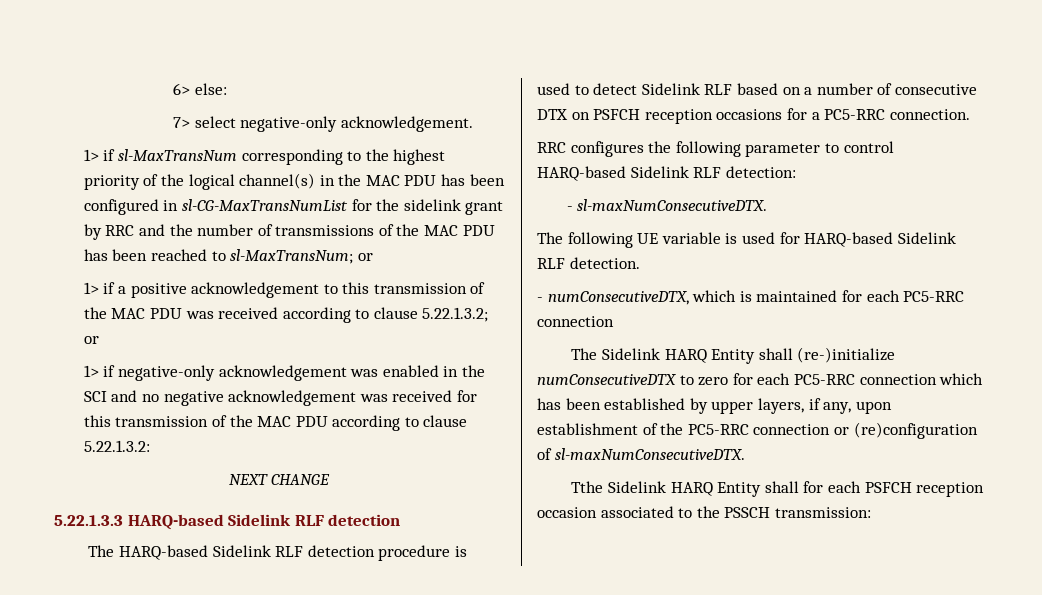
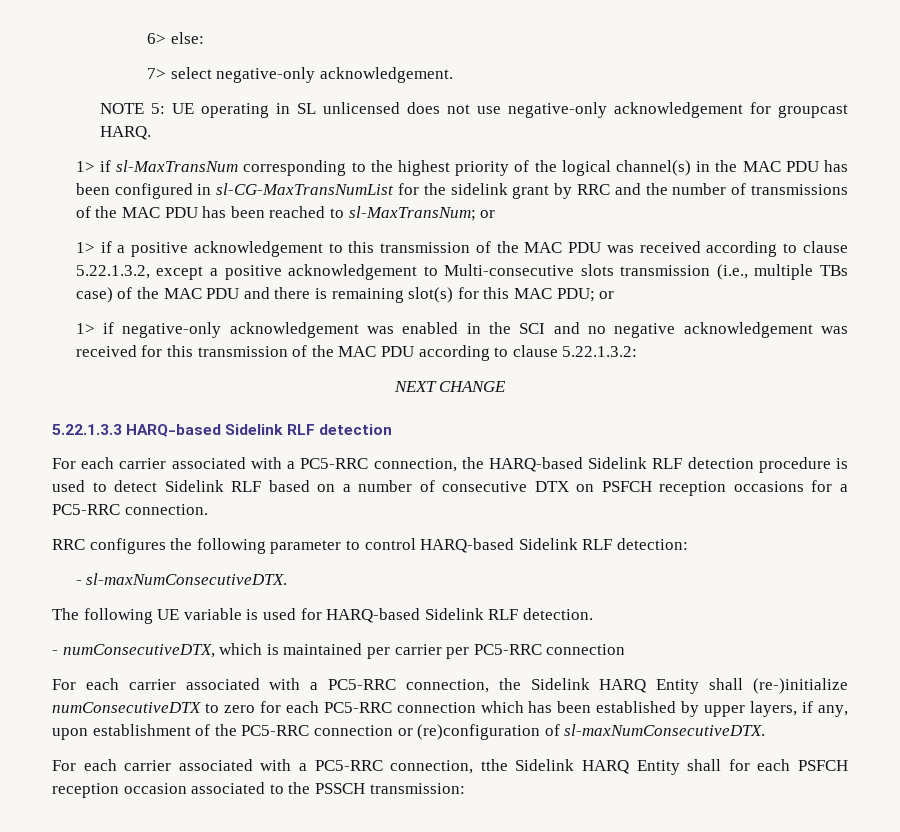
+ NOTE 5: UE operating in SL unlicensed does not use negative-only acknowledgement for groupcast HARQ.
- 1> if a positive acknowledgement to this transmission of the MAC PDU was received according to clause 5.22.1.3.2; or
+ 1> if a positive acknowledgement to this transmission of the MAC PDU was received according to clause 5.22.1.3.2, except a positive acknowledgement to Multi-consecutive slots transmission (i.e., multiple TBs case) of the MAC PDU and there is remaining slot(s) for this MAC PDU; or
- The HARQ-based Sidelink RLF detection procedure is used to detect Sidelink RLF based on a number of consecutive DTX on PSFCH reception occasions for a PC5-RRC connection.
+ For each carrier associated with a PC5-RRC connection, the HARQ-based Sidelink RLF detection procedure is used to detect Sidelink RLF based on a number of consecutive DTX on PSFCH reception occasions for a PC5-RRC connection.
- - numConsecutiveDTX, which is maintained for each PC5-RRC connection
+ - numConsecutiveDTX, which is maintained per carrier per PC5-RRC connection
- The Sidelink HARQ Entity shall (re-)initialize numConsecutiveDTX to zero for each PC5-RRC connection which has been established by upper layers, if any, upon establishment of the PC5-RRC connection or (re)configuration of sl-maxNumConsecutiveDTX.
+ For each carrier associated with a PC5-RRC connection, the Sidelink HARQ Entity shall (re-)initialize numConsecutiveDTX to zero for each PC5-RRC connection which has been established by upper layers, if any, upon establishment of the PC5-RRC connection or (re)configuration of sl-maxNumConsecutiveDTX.
- Tthe Sidelink HARQ Entity shall for each PSFCH reception occasion associated to the PSSCH transmission:
+ For each carrier associated with a PC5-RRC connection, tthe Sidelink HARQ Entity shall for each PSFCH reception occasion associated to the PSSCH transmission:

